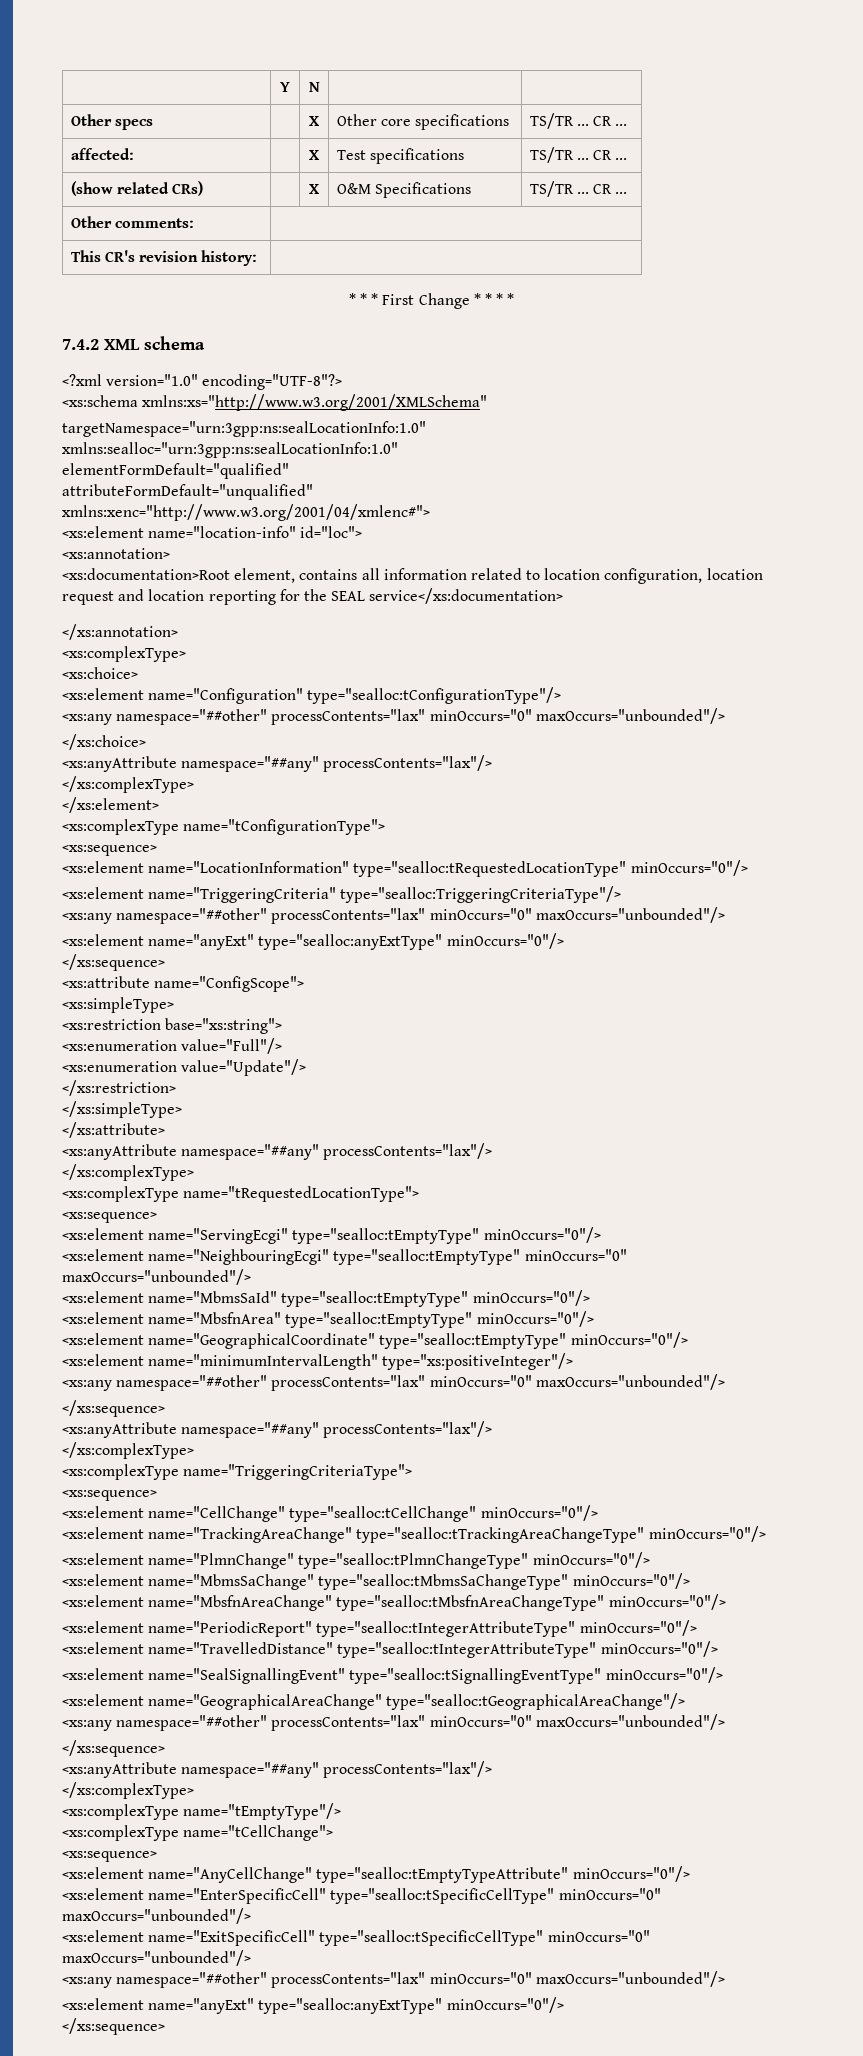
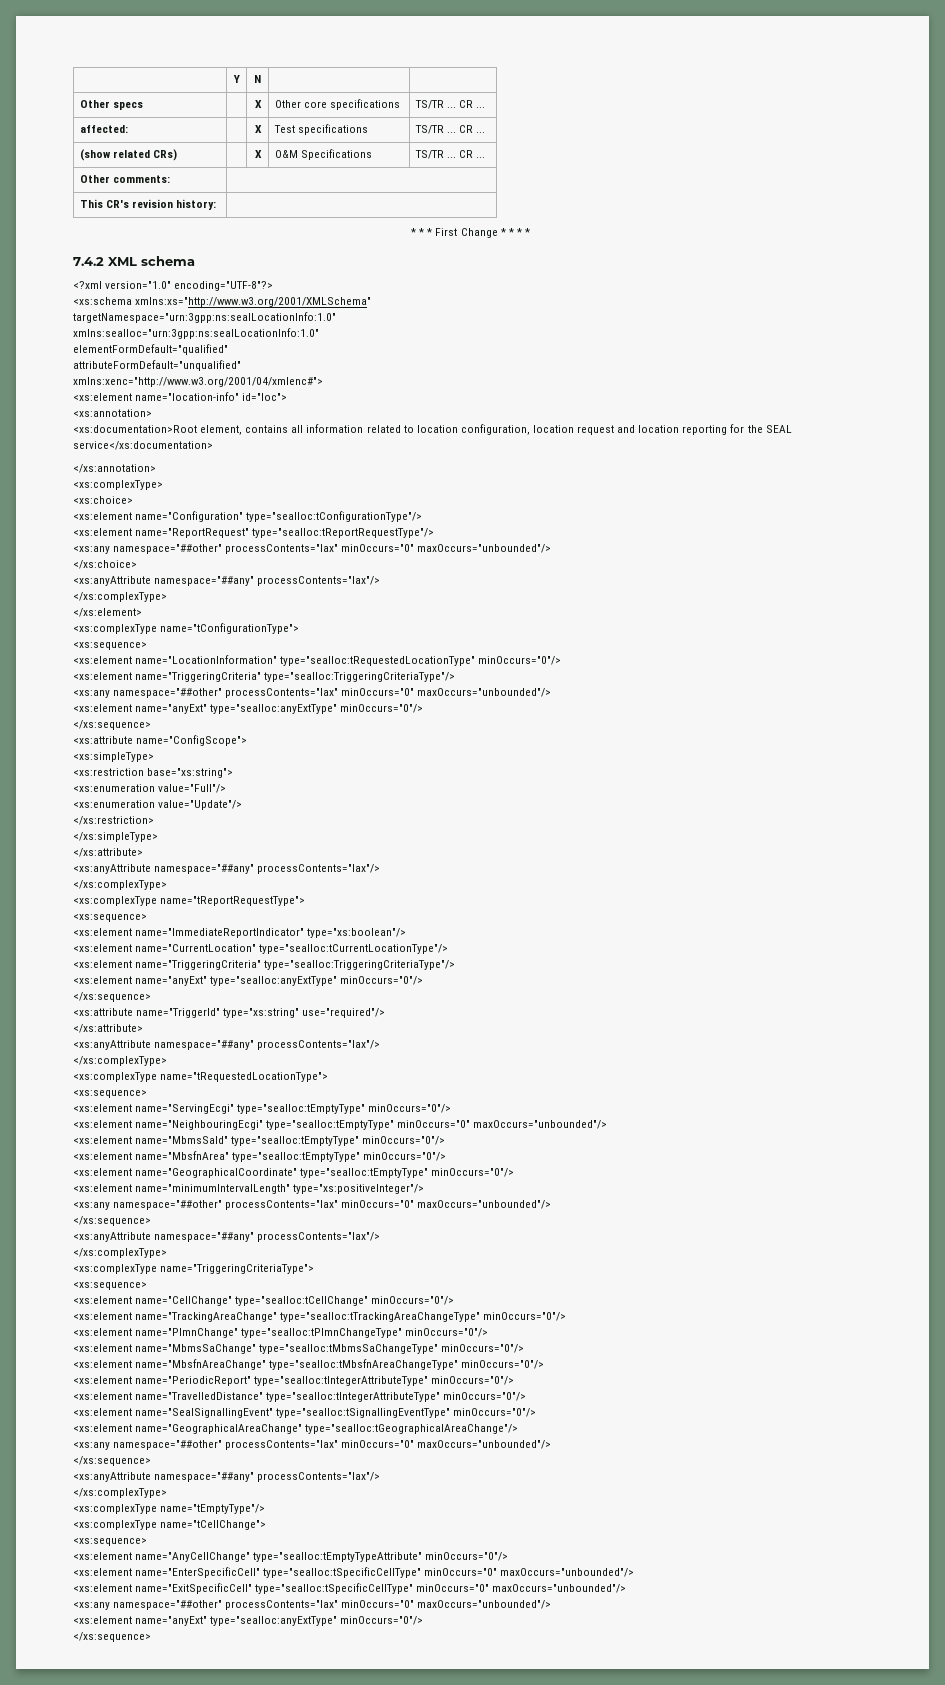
+ <xs:element name="ReportRequest" type="sealloc:tReportRequestType"/>
+ <xs:complexType name="tReportRequestType">
+ <xs:sequence>
+ <xs:element name="ImmediateReportIndicator" type="xs:boolean"/>
+ <xs:element name="CurrentLocation" type="sealloc:tCurrentLocationType"/>
+ <xs:element name="TriggeringCriteria" type="sealloc:TriggeringCriteriaType"/>
+ <xs:element name="anyExt" type="sealloc:anyExtType" minOccurs="0"/>
+ </xs:sequence>
+ <xs:attribute name="TriggerId" type="xs:string" use="required"/>
+ </xs:attribute>
+ <xs:anyAttribute namespace="##any" processContents="lax"/>
+ </xs:complexType>

